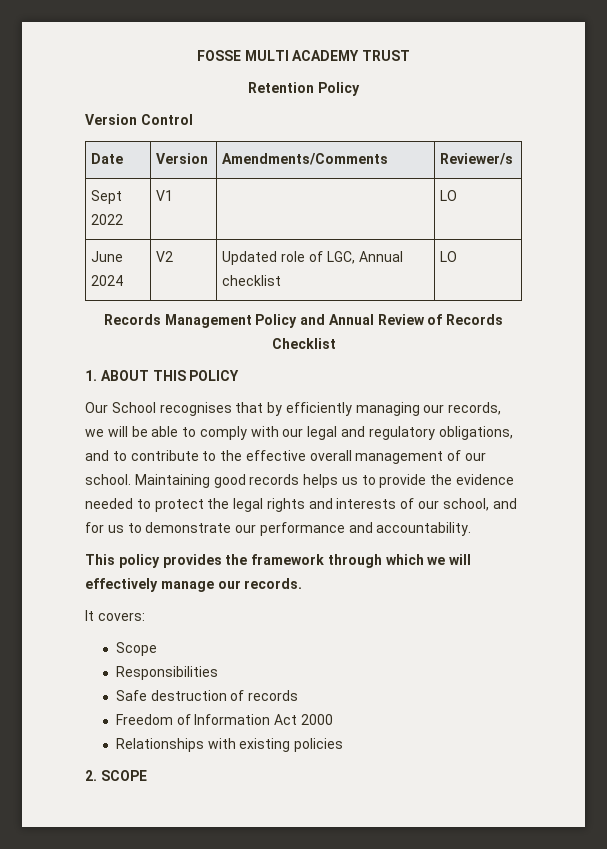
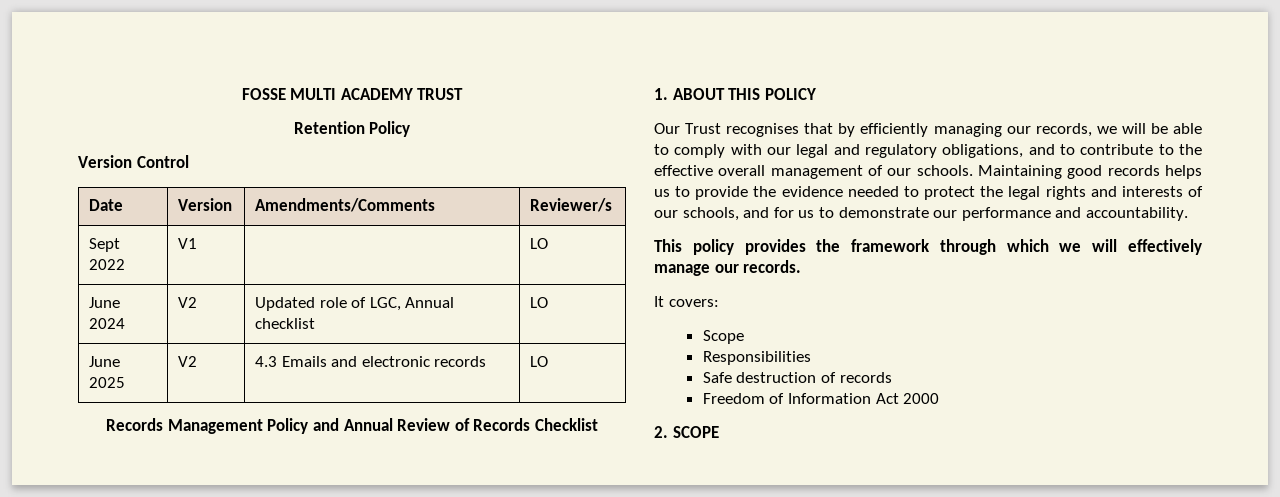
+ June 2025 | V2 | 4.3 Emails and electronic records | LO
- Our School recognises that by efficiently managing our records, we will be able to comply with our legal and regulatory obligations, and to contribute to the effective overall management of our school.
+ Our Trust recognises that by efficiently managing our records, we will be able to comply with our legal and regulatory obligations, and to contribute to the effective overall management of our schools.
- Maintaining good records helps us to provide the evidence needed to protect the legal rights and interests of our school, and for us to demonstrate our performance and accountability.
+ Maintaining good records helps us to provide the evidence needed to protect the legal rights and interests of our schools, and for us to demonstrate our performance and accountability.
- Relationships with existing policies

